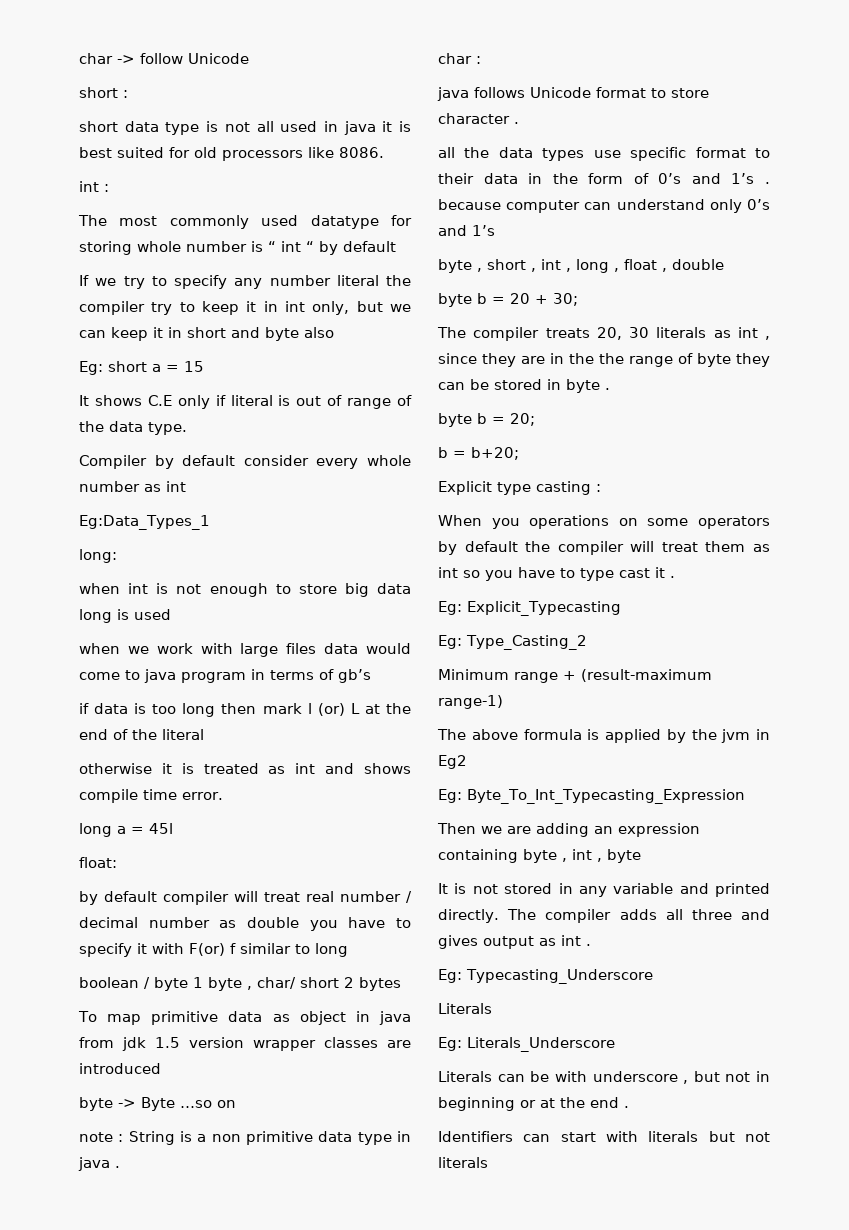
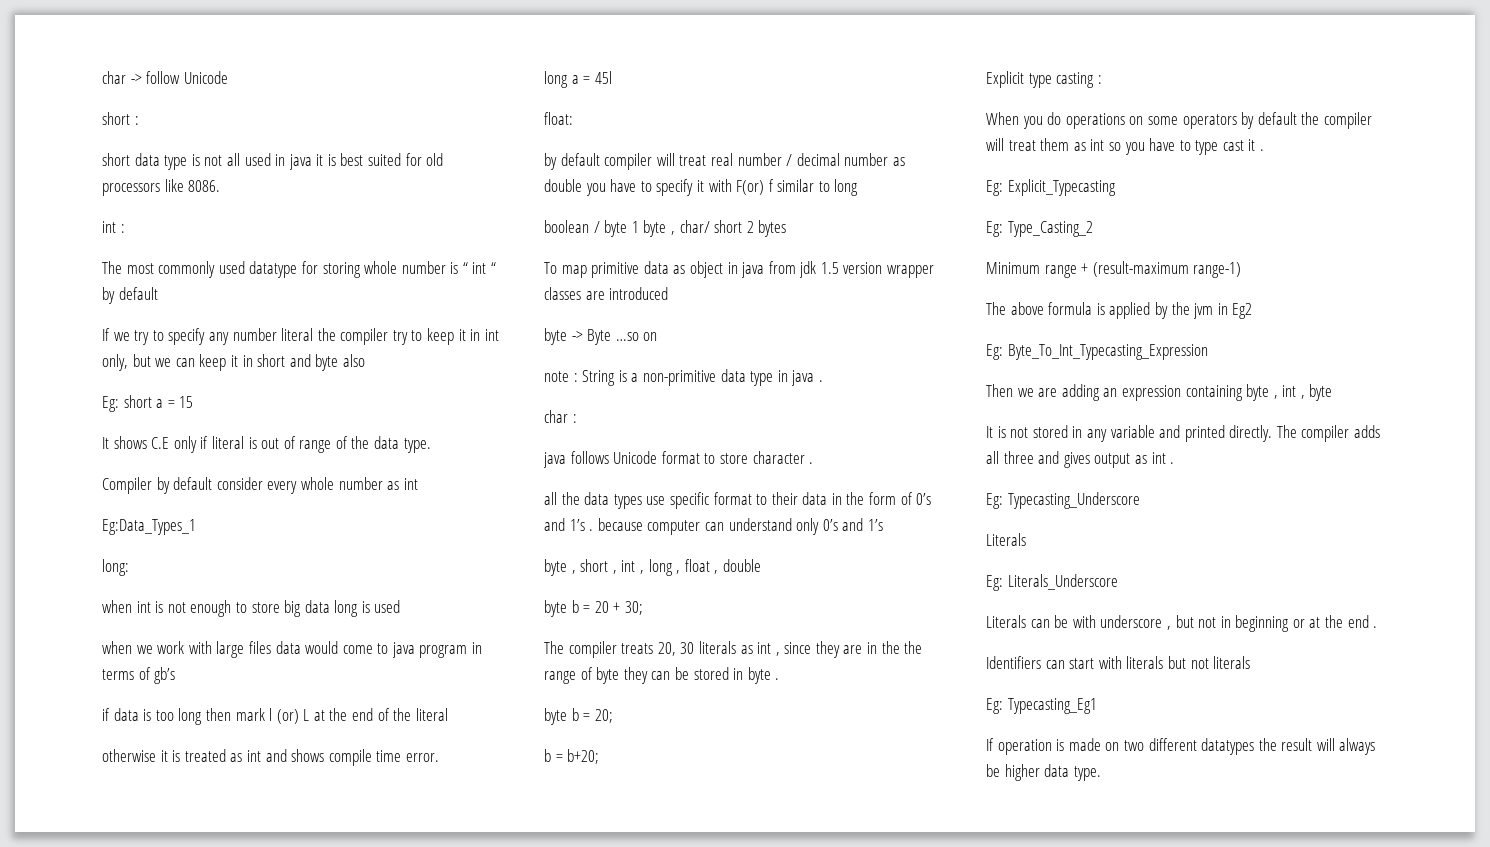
- note : String is a non primitive data type in java .
+ note : String is a non-primitive data type in java .
- When you operations on some operators by default the compiler will treat them as int so you have to type cast it .
+ When you do operations on some operators by default the compiler will treat them as int so you have to type cast it .
+ Eg: Typecasting_Eg1
+ If operation is made on two different datatypes the result will always be higher data type.

